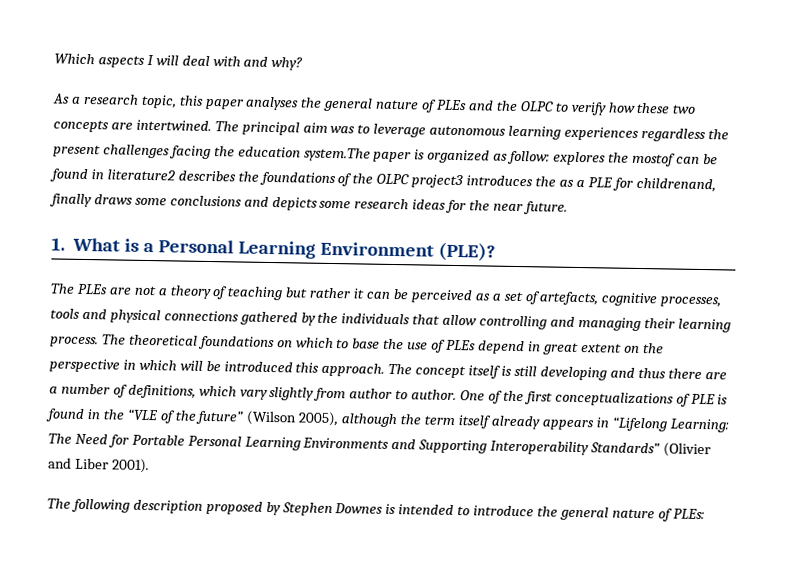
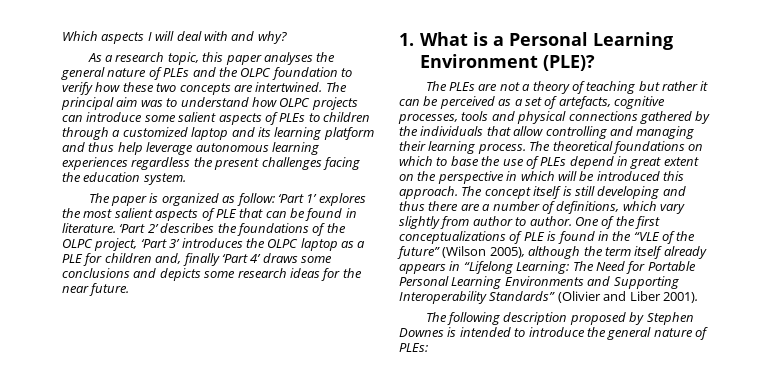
- As a research topic, this paper analyses the general nature of PLEs and the OLPC to verify how these two concepts are intertwined.
+ As a research topic, this paper analyses the general nature of PLEs and the OLPC foundation to verify how these two concepts are intertwined.
- The principal aim was to leverage autonomous learning experiences regardless the present challenges facing the education system.The paper is organized as follow: explores the mostof can be found in literature2 describes the foundations of the OLPC project3 introduces the as a PLE for childrenand, finally draws some conclusions and depicts some research ideas for the near future.
+ The principal aim was to understand how OLPC projects can introduce some salient aspects of PLEs to children through a customized laptop and its learning platform and thus help leverage autonomous learning experiences regardless the present challenges facing the education system.
+ The paper is organized as follow: ‘Part 1’ explores the most salient aspects of PLE that can be found in literature. ‘Part 2’ describes the foundations of the OLPC project, ‘Part 3’ introduces the OLPC laptop as a PLE for children and, finally ‘Part 4’ draws some conclusions and depicts some research ideas for the near future.

